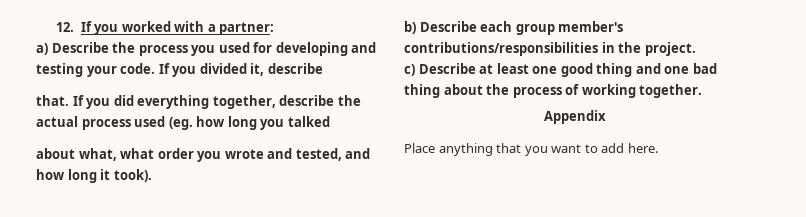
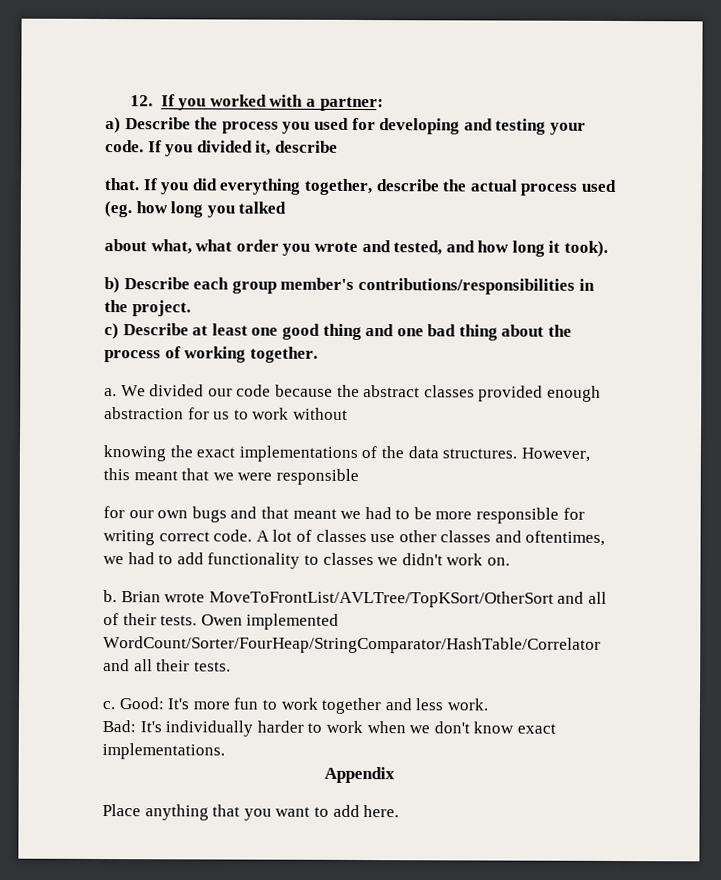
+ a. We divided our code because the abstract classes provided enough abstraction for us to work without
+ knowing the exact implementations of the data structures. However, this meant that we were responsible
+ for our own bugs and that meant we had to be more responsible for writing correct code. A lot of classes use other classes and oftentimes, we had to add functionality to classes we didn't work on.
+ b. Brian wrote MoveToFrontList/AVLTree/TopKSort/OtherSort and all of their tests. Owen implemented WordCount/Sorter/FourHeap/StringComparator/HashTable/Correlator and all their tests.
+ c. Good: It's more fun to work together and less work.
+ Bad: It's individually harder to work when we don't know exact implementations.

